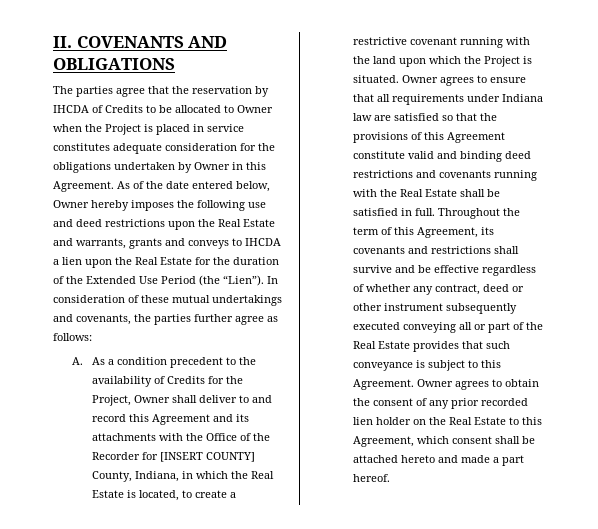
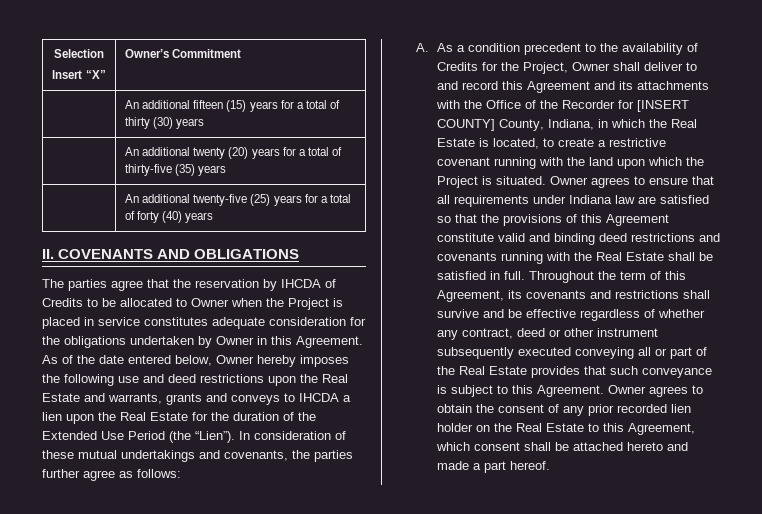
+ Selection
+ Insert “X” | Owner’s Commitment
+ | An additional fifteen (15) years for a total of thirty (30) years
+ | An additional twenty (20) years for a total of thirty-five (35) years
+ | An additional twenty-five (25) years for a total of forty (40) years

